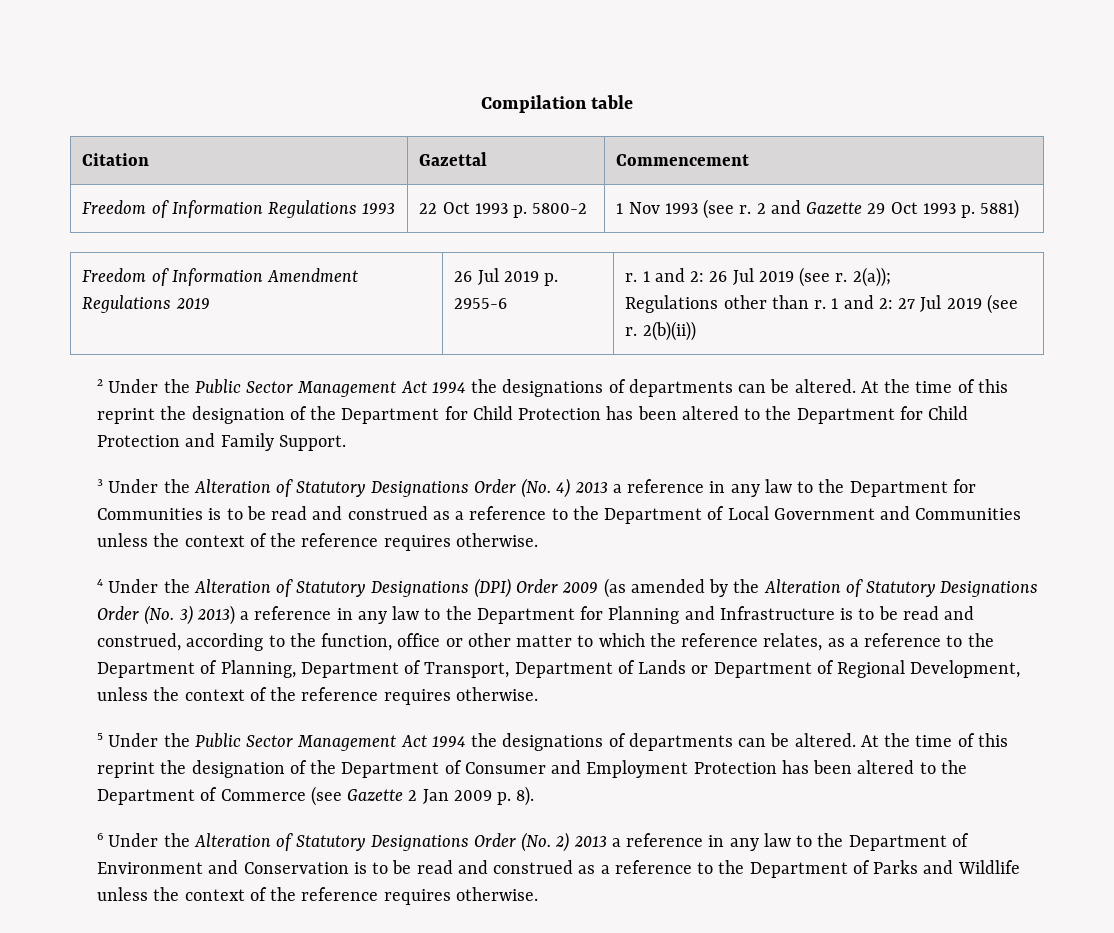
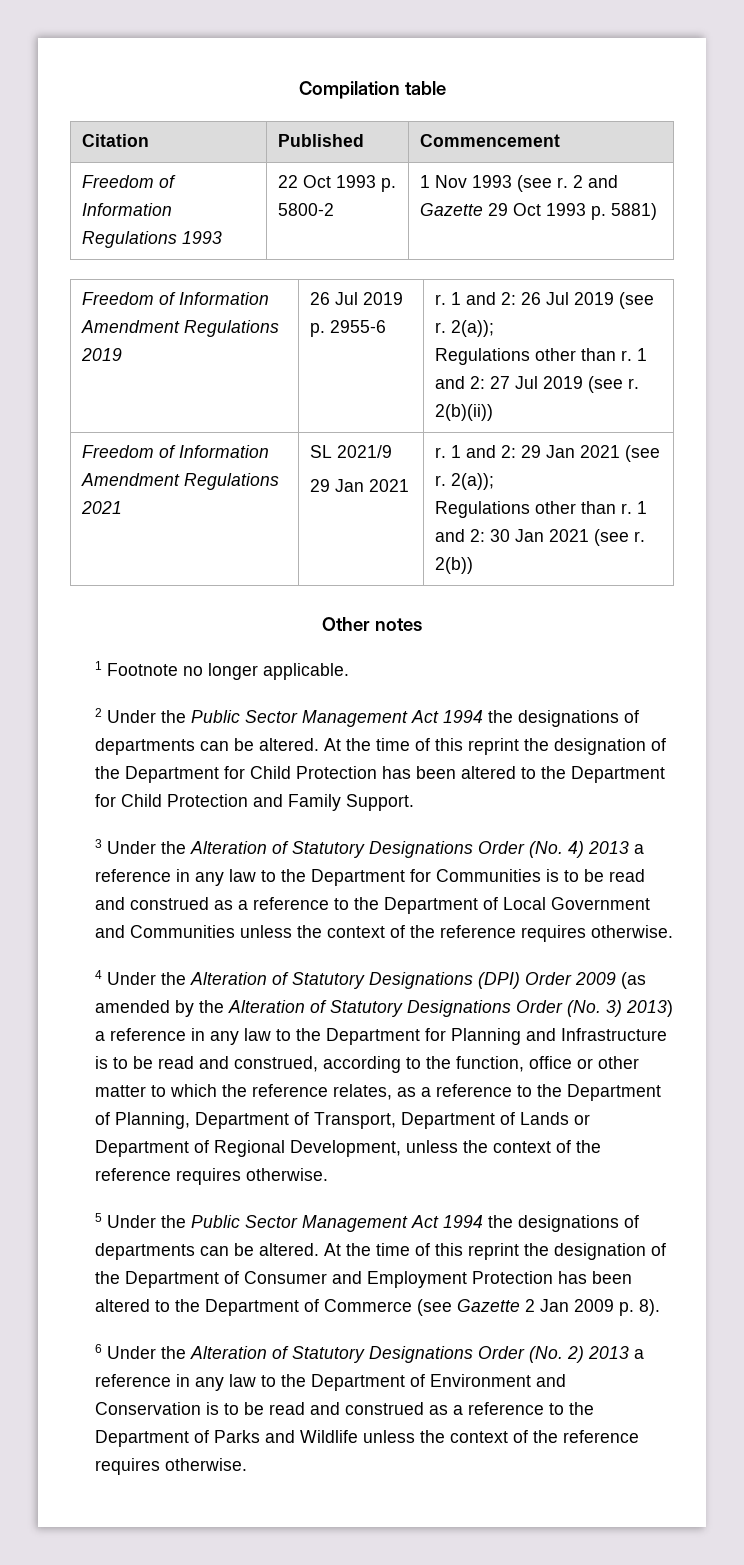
- Citation | Gazettal | Commencement
+ Citation | Published | Commencement
+ Freedom of Information Amendment Regulations 2021 | SL 2021/9
+ 29 Jan 2021 | r. 1 and 2: 29 Jan 2021 (see r. 2(a));
+ Regulations other than r. 1 and 2: 30 Jan 2021 (see r. 2(b))
+ Other notes
+ 1 Footnote no longer applicable.

